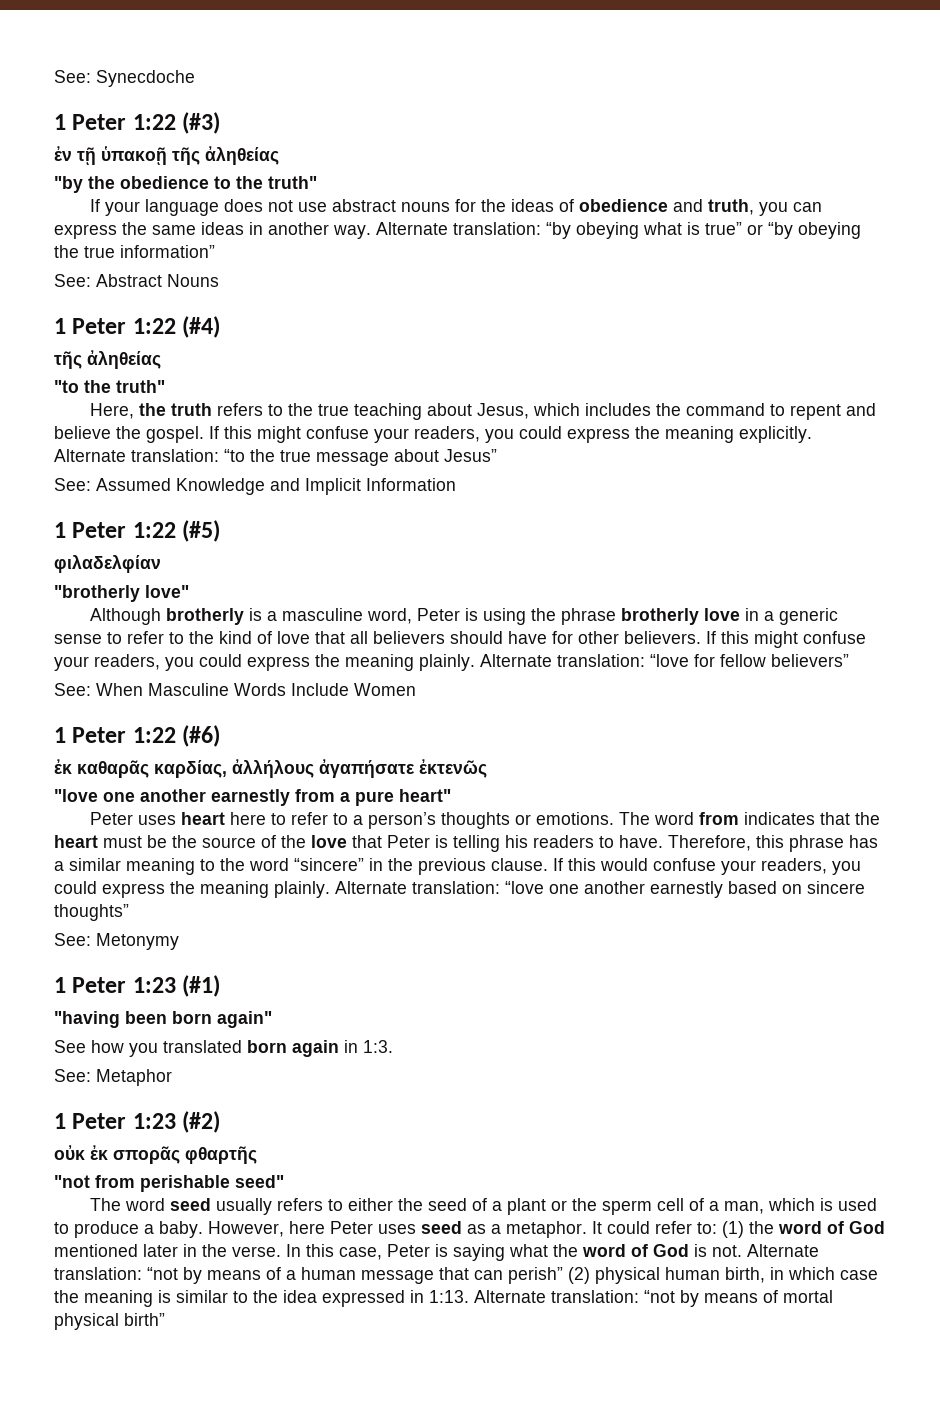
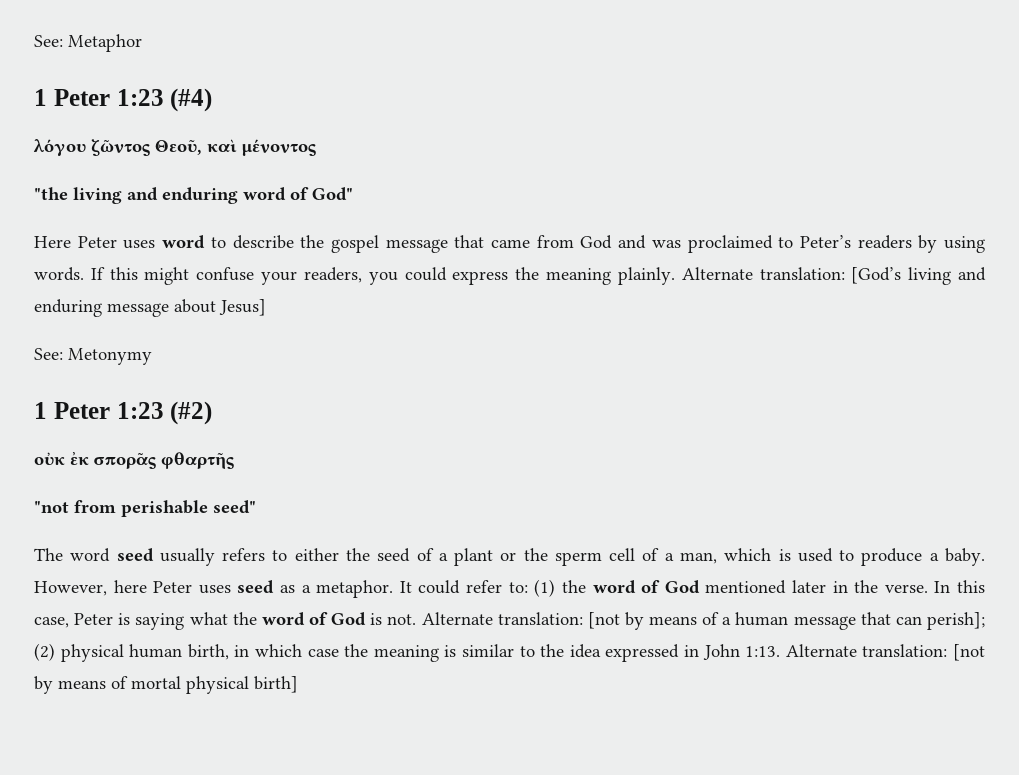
- See: Synecdoche
- 1 Peter 1:22 (#3)
- ἐν τῇ ὑπακοῇ τῆς ἀληθείας
- "by the obedience to the truth"
- If your language does not use abstract nouns for the ideas of obedience and truth, you can express the same ideas in another way. Alternate translation: “by obeying what is true” or “by obeying the true information”
- See: Abstract Nouns
- 1 Peter 1:22 (#4)
- τῆς ἀληθείας
- "to the truth"
- Here, the truth refers to the true teaching about Jesus, which includes the command to repent and believe the gospel. If this might confuse your readers, you could express the meaning explicitly. Alternate translation: “to the true message about Jesus”
- See: Assumed Knowledge and Implicit Information
- 1 Peter 1:22 (#5)
- φιλαδελφίαν
- "brotherly love"
- Although brotherly is a masculine word, Peter is using the phrase brotherly love in a generic sense to refer to the kind of love that all believers should have for other believers.
+ See: Metaphor
+ 1 Peter 1:23 (#4)
+ λόγου ζῶντος Θεοῦ, καὶ μένοντος
+ "the living and enduring word of God"
+ Here Peter uses word to describe the gospel message that came from God and was proclaimed to Peter’s readers by using words.
- Alternate translation: “love for fellow believers”
- See: When Masculine Words Include Women
- 1 Peter 1:22 (#6)
- ἐκ καθαρᾶς καρδίας, ἀλλήλους ἀγαπήσατε ἐκτενῶς
- "love one another earnestly from a pure heart"
- Peter uses heart here to refer to a person’s thoughts or emotions. The word from indicates that the heart must be the source of the love that Peter is telling his readers to have. Therefore, this phrase has a similar meaning to the word “sincere” in the previous clause. If this would confuse your readers, you could express the meaning plainly. Alternate translation: “love one another earnestly based on sincere thoughts”
+ Alternate translation: [God’s living and enduring message about Jesus]
  See: Metonymy
- 1 Peter 1:23 (#1)
- "having been born again"
- See how you translated born again in 1:3.
- See: Metaphor
- Alternate translation: “not by means of a human message that can perish” (2) physical human birth, in which case the meaning is similar to the idea expressed in 1:13.
+ Alternate translation: [not by means of a human message that can perish]; (2) physical human birth, in which case the meaning is similar to the idea expressed in John 1:13.
- Alternate translation: “not by means of mortal physical birth”
+ Alternate translation: [not by means of mortal physical birth]

